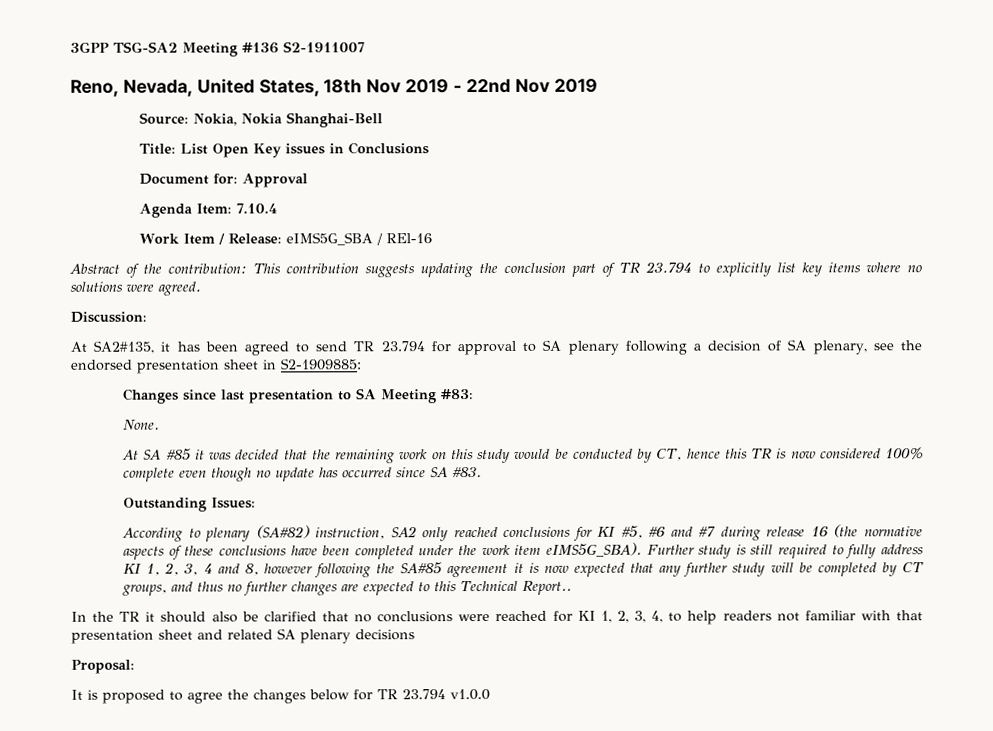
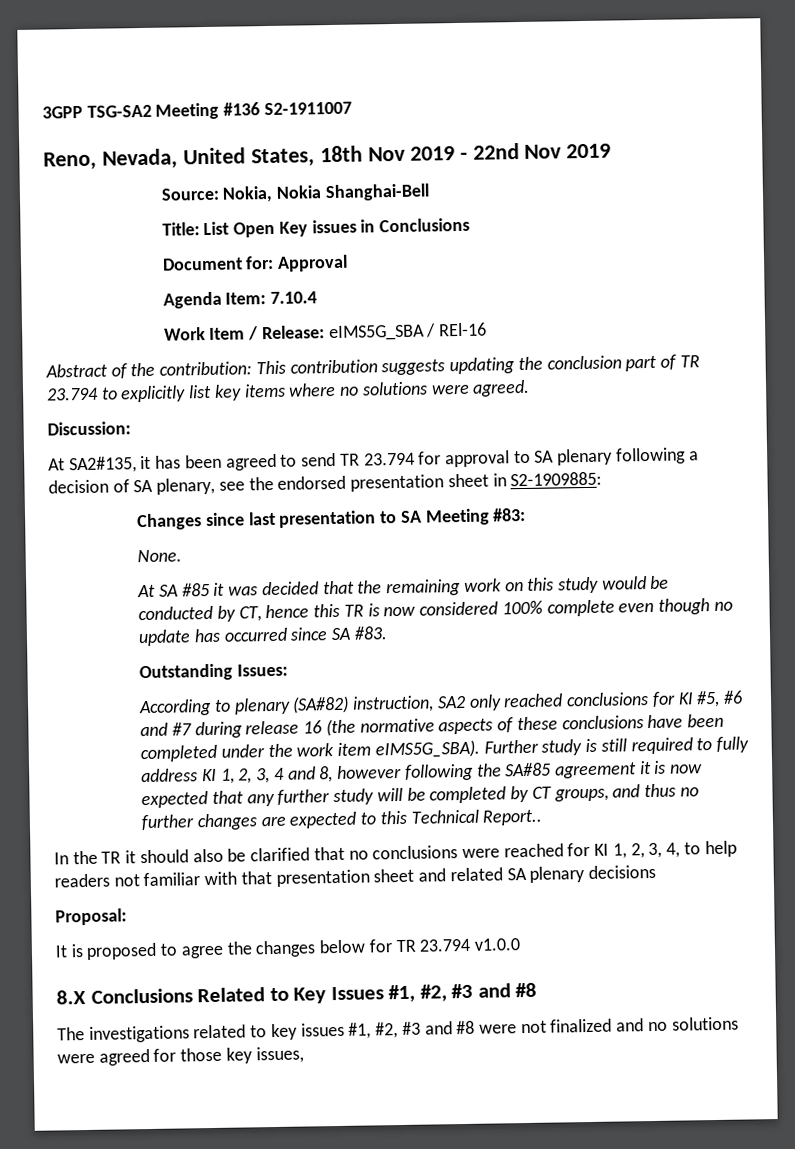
+ 8.X Conclusions Related to Key Issues #1, #2, #3 and #8
+ The investigations related to key issues #1, #2, #3 and #8 were not finalized and no solutions were agreed for those key issues,

